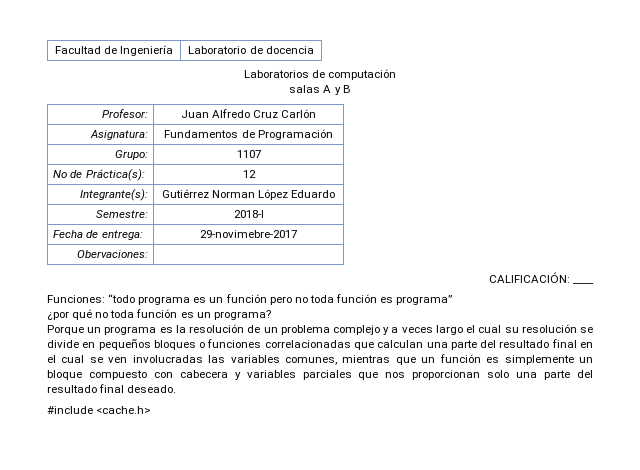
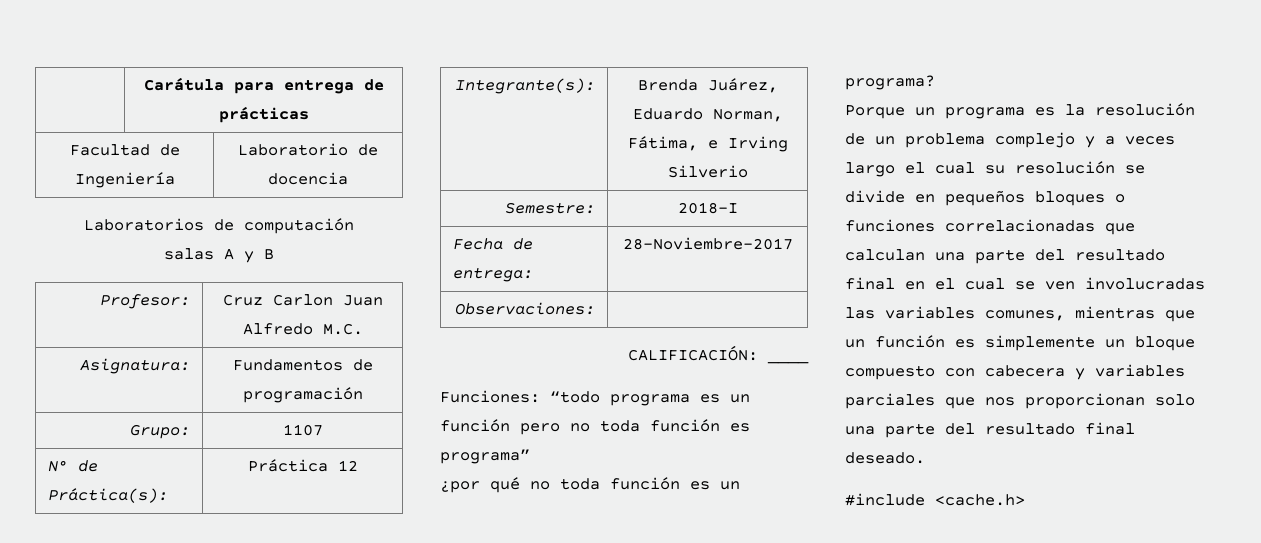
+ | Carátula para entrega de prácticas
- Profesor: | Juan Alfredo Cruz Carlón
+ Profesor: | Cruz Carlon Juan Alfredo M.C.
- Asignatura: | Fundamentos de Programación
+ Asignatura: | Fundamentos de programación
- No de Práctica(s): | 12
+ N° de Práctica(s): | Práctica 12
- Integrante(s): | Gutiérrez Norman López Eduardo
+ Integrante(s): | Brenda Juárez, Eduardo Norman, Fátima, e Irving Silverio
- Fecha de entrega: | 29-novimebre-2017
- Obervaciones: |
+ Fecha de entrega: | 28-Noviembre-2017
+ Observaciones: |

